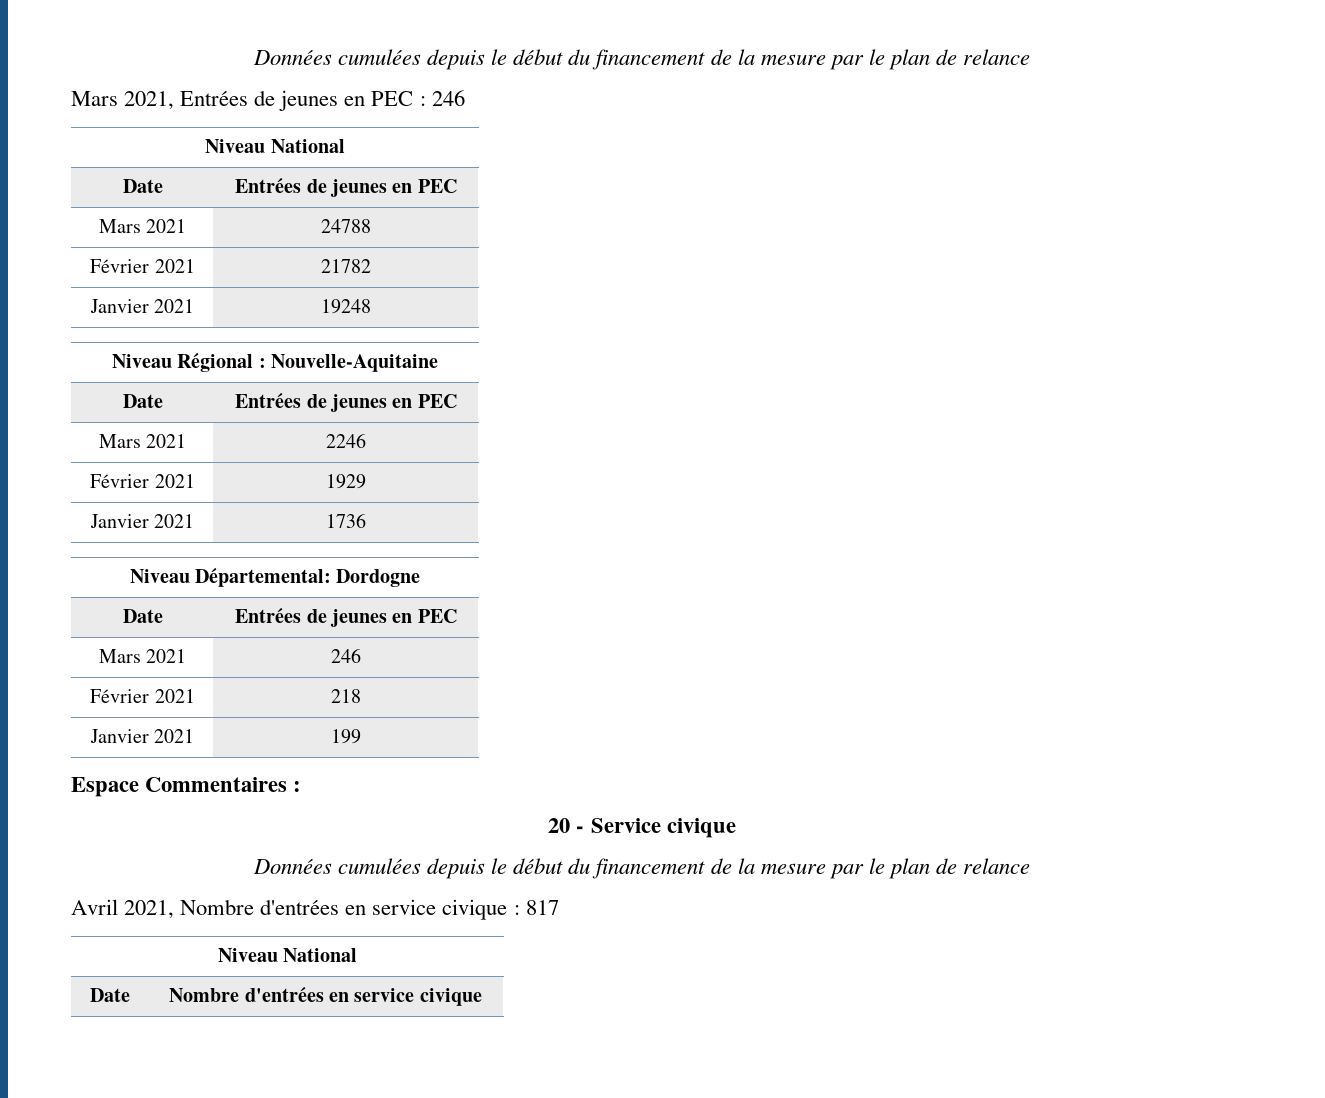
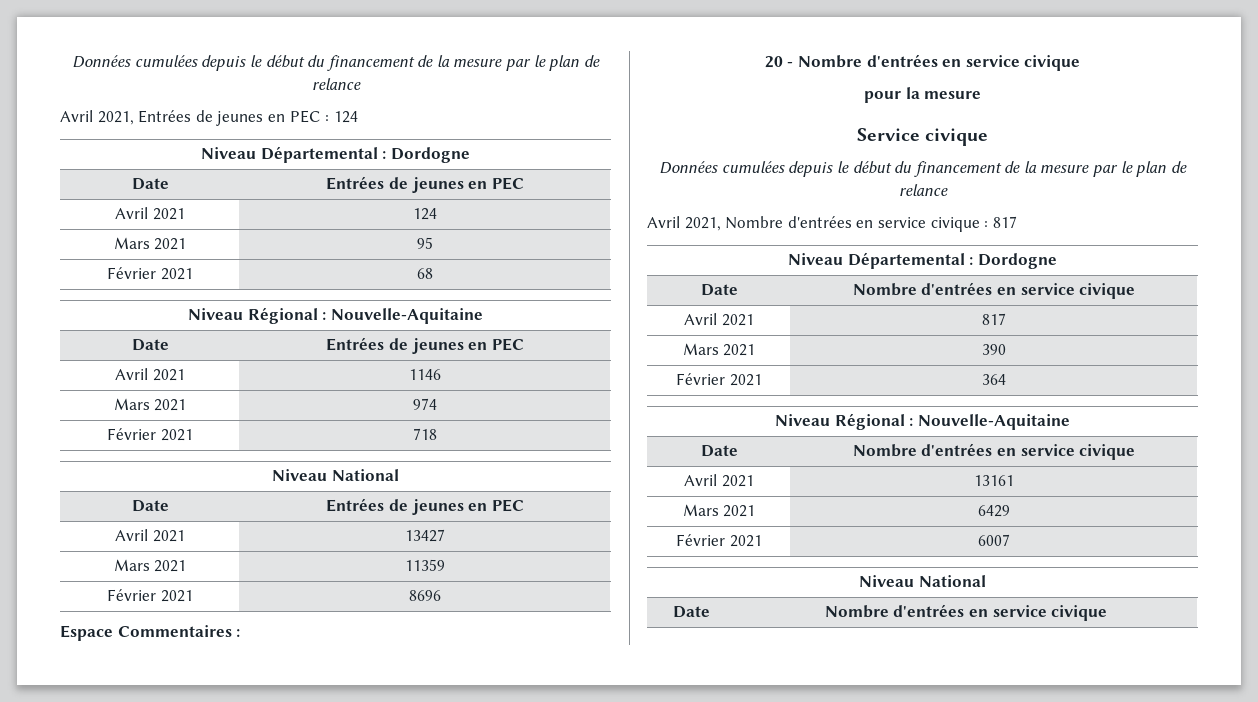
- Mars 2021, Entrées de jeunes en PEC : 246
- Niveau National
+ Avril 2021, Entrées de jeunes en PEC : 124
+ Niveau Départemental : Dordogne
  Date | Entrées de jeunes en PEC
- Mars 2021 | 24788
- Février 2021 | 21782
- Janvier 2021 | 19248
+ Avril 2021 | 124
+ Mars 2021 | 95
+ Février 2021 | 68
- Mars 2021 | 2246
- Février 2021 | 1929
- Janvier 2021 | 1736
- Niveau Départemental: Dordogne
+ Avril 2021 | 1146
+ Mars 2021 | 974
+ Février 2021 | 718
+ Niveau National
  Date | Entrées de jeunes en PEC
- Mars 2021 | 246
- Février 2021 | 218
- Janvier 2021 | 199
+ Avril 2021 | 13427
+ Mars 2021 | 11359
+ Février 2021 | 8696
- 20 - Service civique
+ 20 - Nombre d'entrées en service civique
+ pour la mesure
+ Service civique
  Avril 2021, Nombre d'entrées en service civique : 817
+ Niveau Départemental : Dordogne
+ Date | Nombre d'entrées en service civique
+ Avril 2021 | 817
+ Mars 2021 | 390
+ Février 2021 | 364
+ Niveau Régional : Nouvelle-Aquitaine
+ Date | Nombre d'entrées en service civique
+ Avril 2021 | 13161
+ Mars 2021 | 6429
+ Février 2021 | 6007

